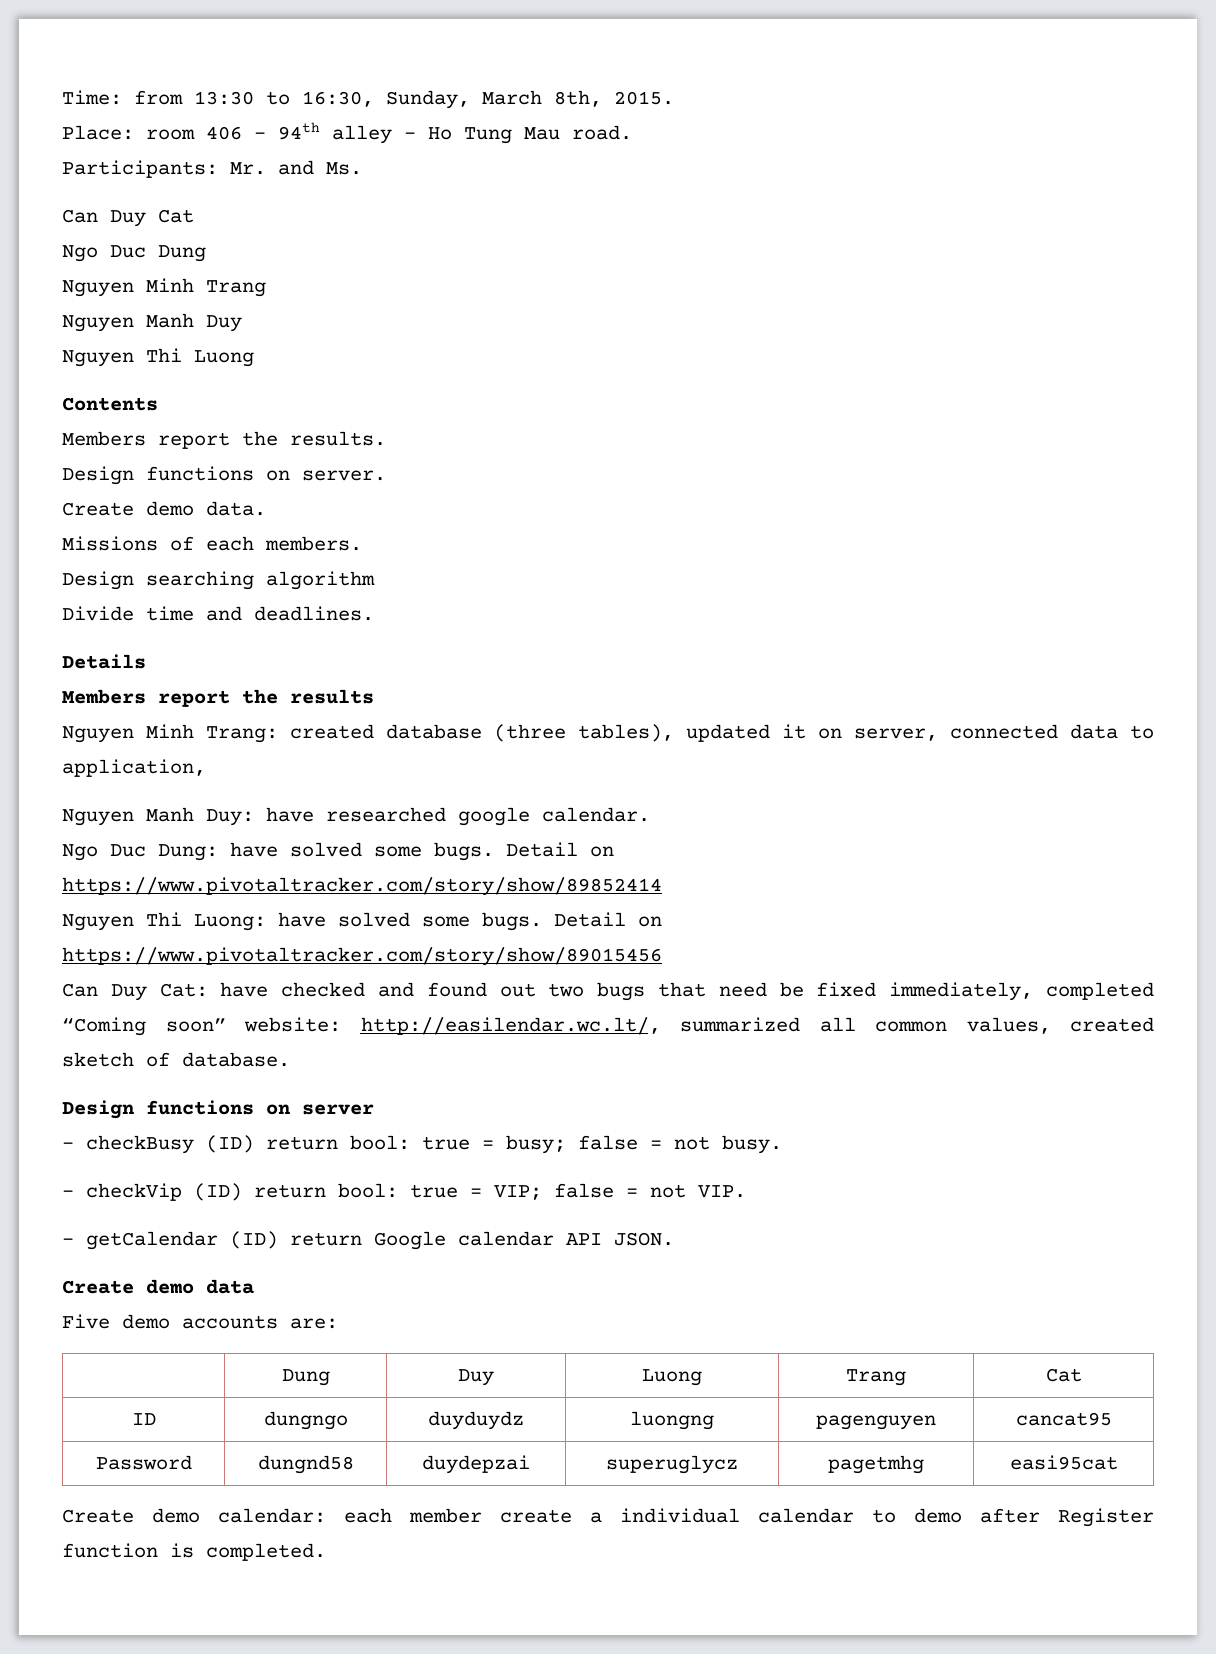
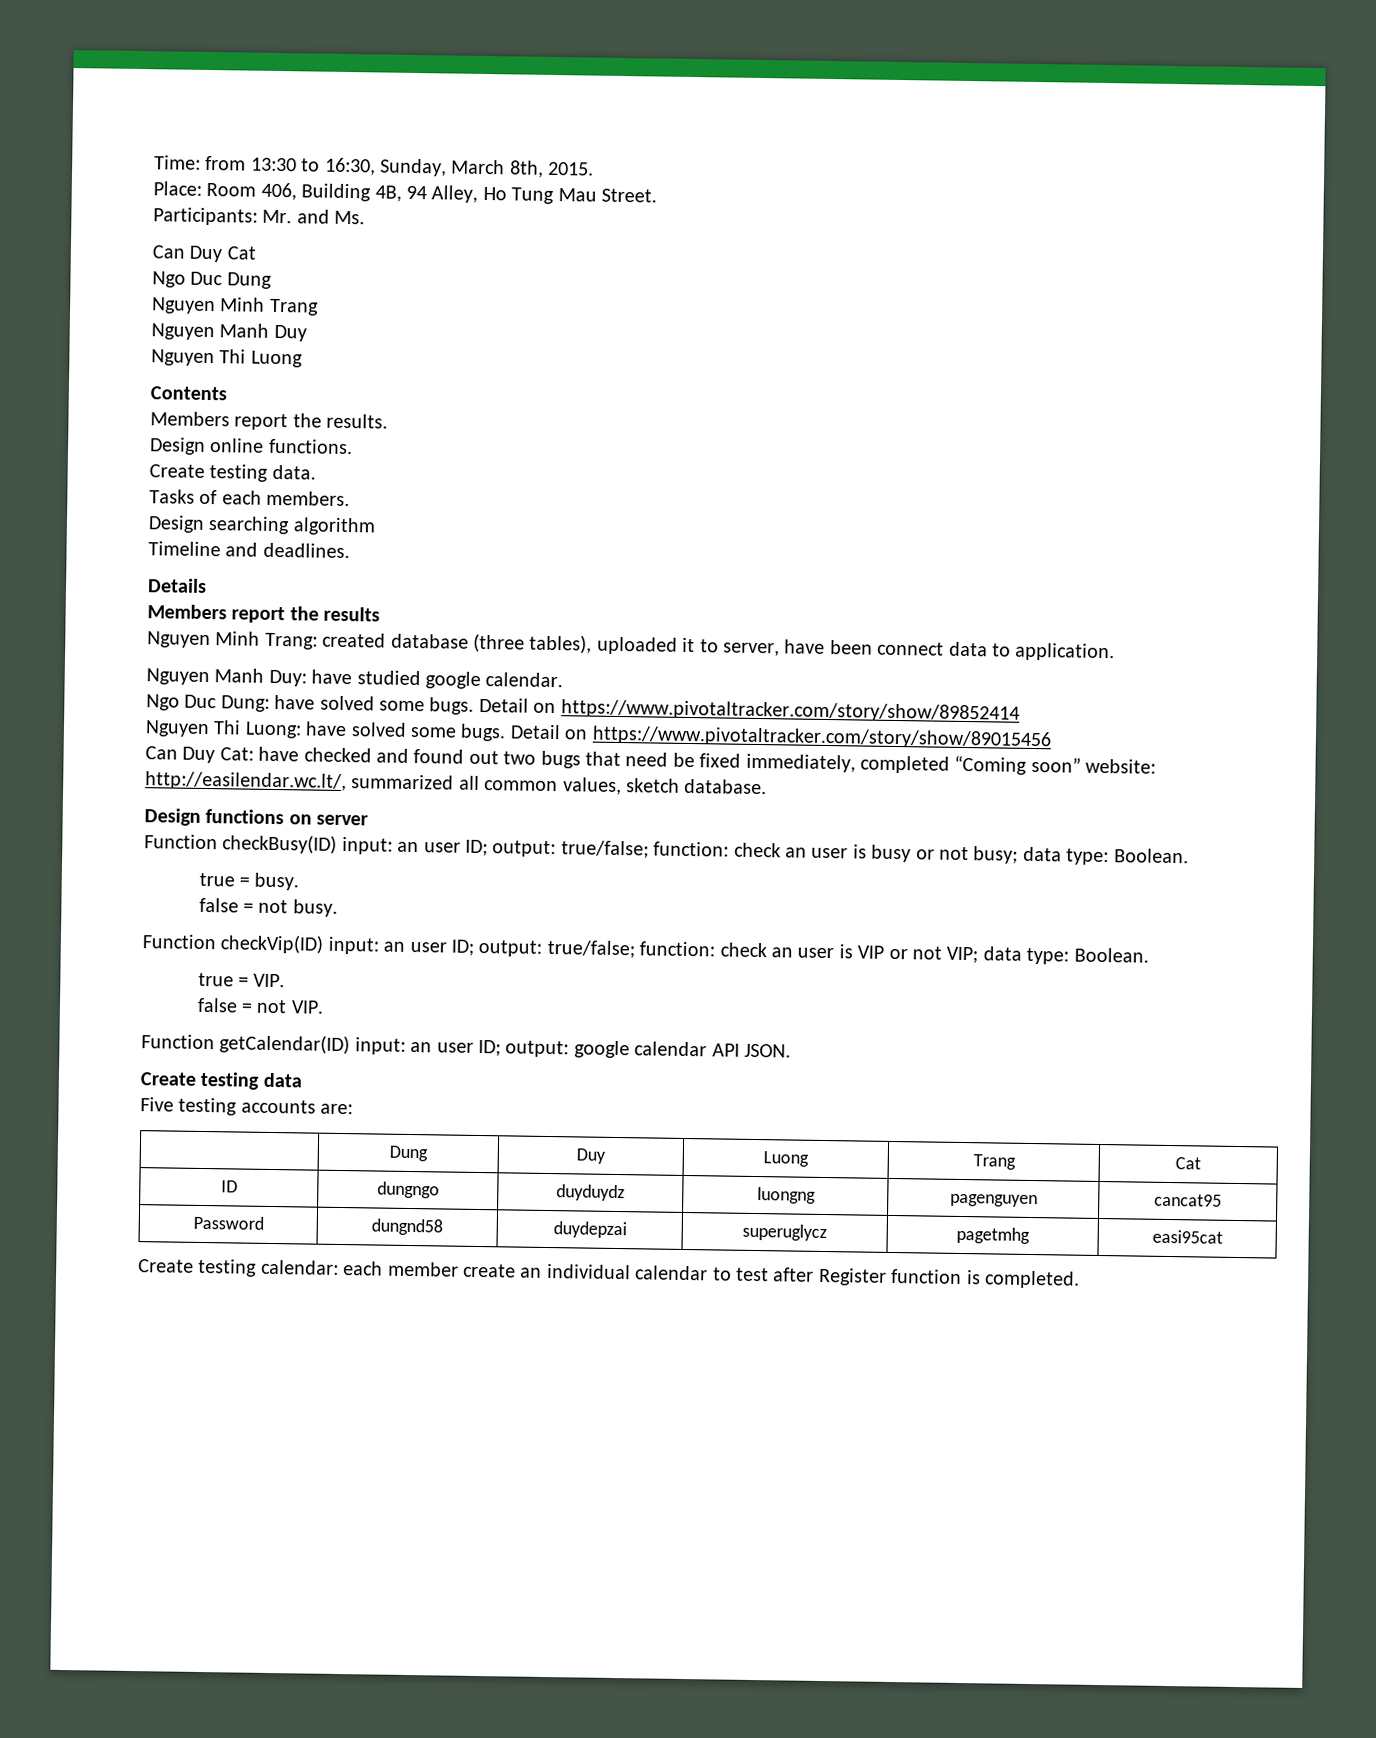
- Place: room 406 – 94th alley – Ho Tung Mau road.
+ Place: Room 406, Building 4B, 94 Alley, Ho Tung Mau Street.
- Design functions on server.
- Create demo data.
+ Design online functions.
+ Create testing data.
- Missions of each members.
+ Tasks of each members.
- Divide time and deadlines.
+ Timeline and deadlines.
- Nguyen Minh Trang: created database (three tables), updated it on server, connected data to application,
+ Nguyen Minh Trang: created database (three tables), uploaded it to server, have been connect data to application.
- Nguyen Manh Duy: have researched google calendar.
+ Nguyen Manh Duy: have studied google calendar.
- Can Duy Cat: have checked and found out two bugs that need be fixed immediately, completed “Coming soon” website: http://easilendar.wc.lt/, summarized all common values, created sketch of database.
+ Can Duy Cat: have checked and found out two bugs that need be fixed immediately, completed “Coming soon” website: http://easilendar.wc.lt/, summarized all common values, sketch database.
- - checkBusy (ID) return bool: true = busy; false = not busy.
+ Function checkBusy(ID) input: an user ID; output: true/false; function: check an user is busy or not busy; data type: Boolean.
+ true = busy.
+ false = not busy.
- - checkVip (ID) return bool: true = VIP; false = not VIP.
+ Function checkVip(ID) input: an user ID; output: true/false; function: check an user is VIP or not VIP; data type: Boolean.
+ true = VIP.
+ false = not VIP.
- - getCalendar (ID) return Google calendar API JSON.
+ Function getCalendar(ID) input: an user ID; output: google calendar API JSON.
- Create demo data
+ Create testing data
- Five demo accounts are:
+ Five testing accounts are:
- Create demo calendar: each member create a individual calendar to demo after Register function is completed.
+ Create testing calendar: each member create an individual calendar to test after Register function is completed.

